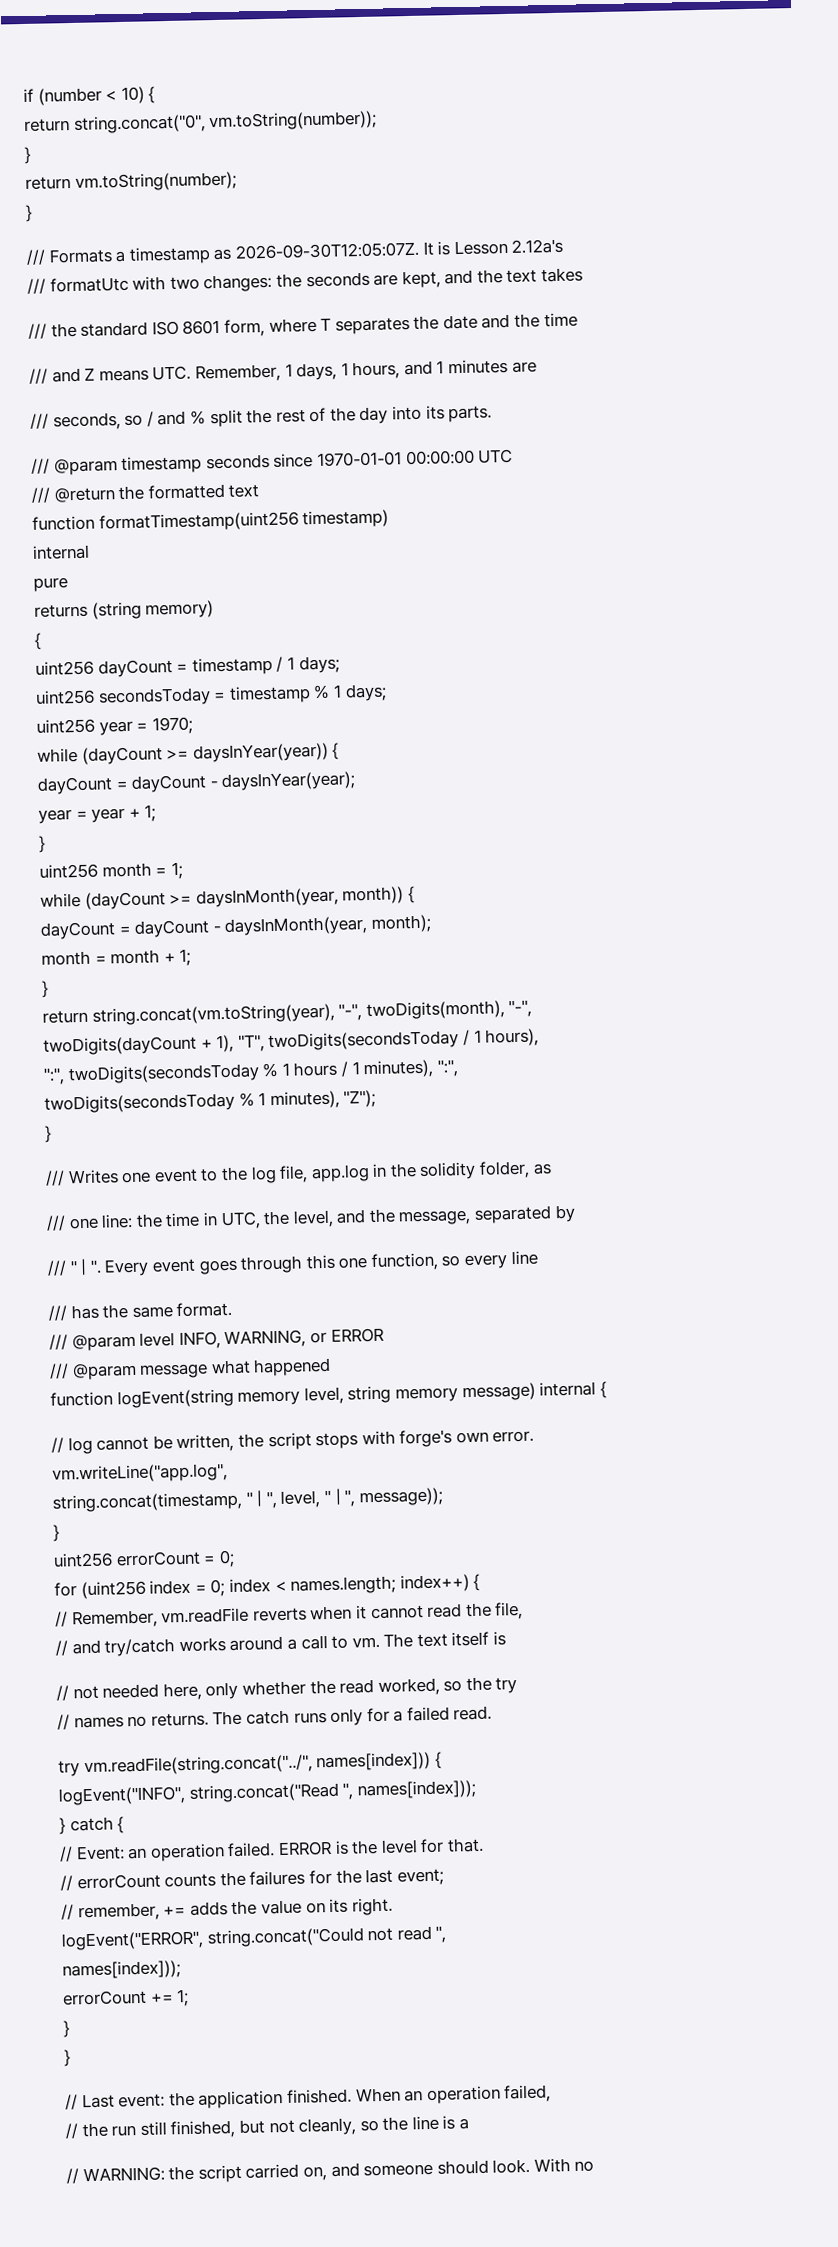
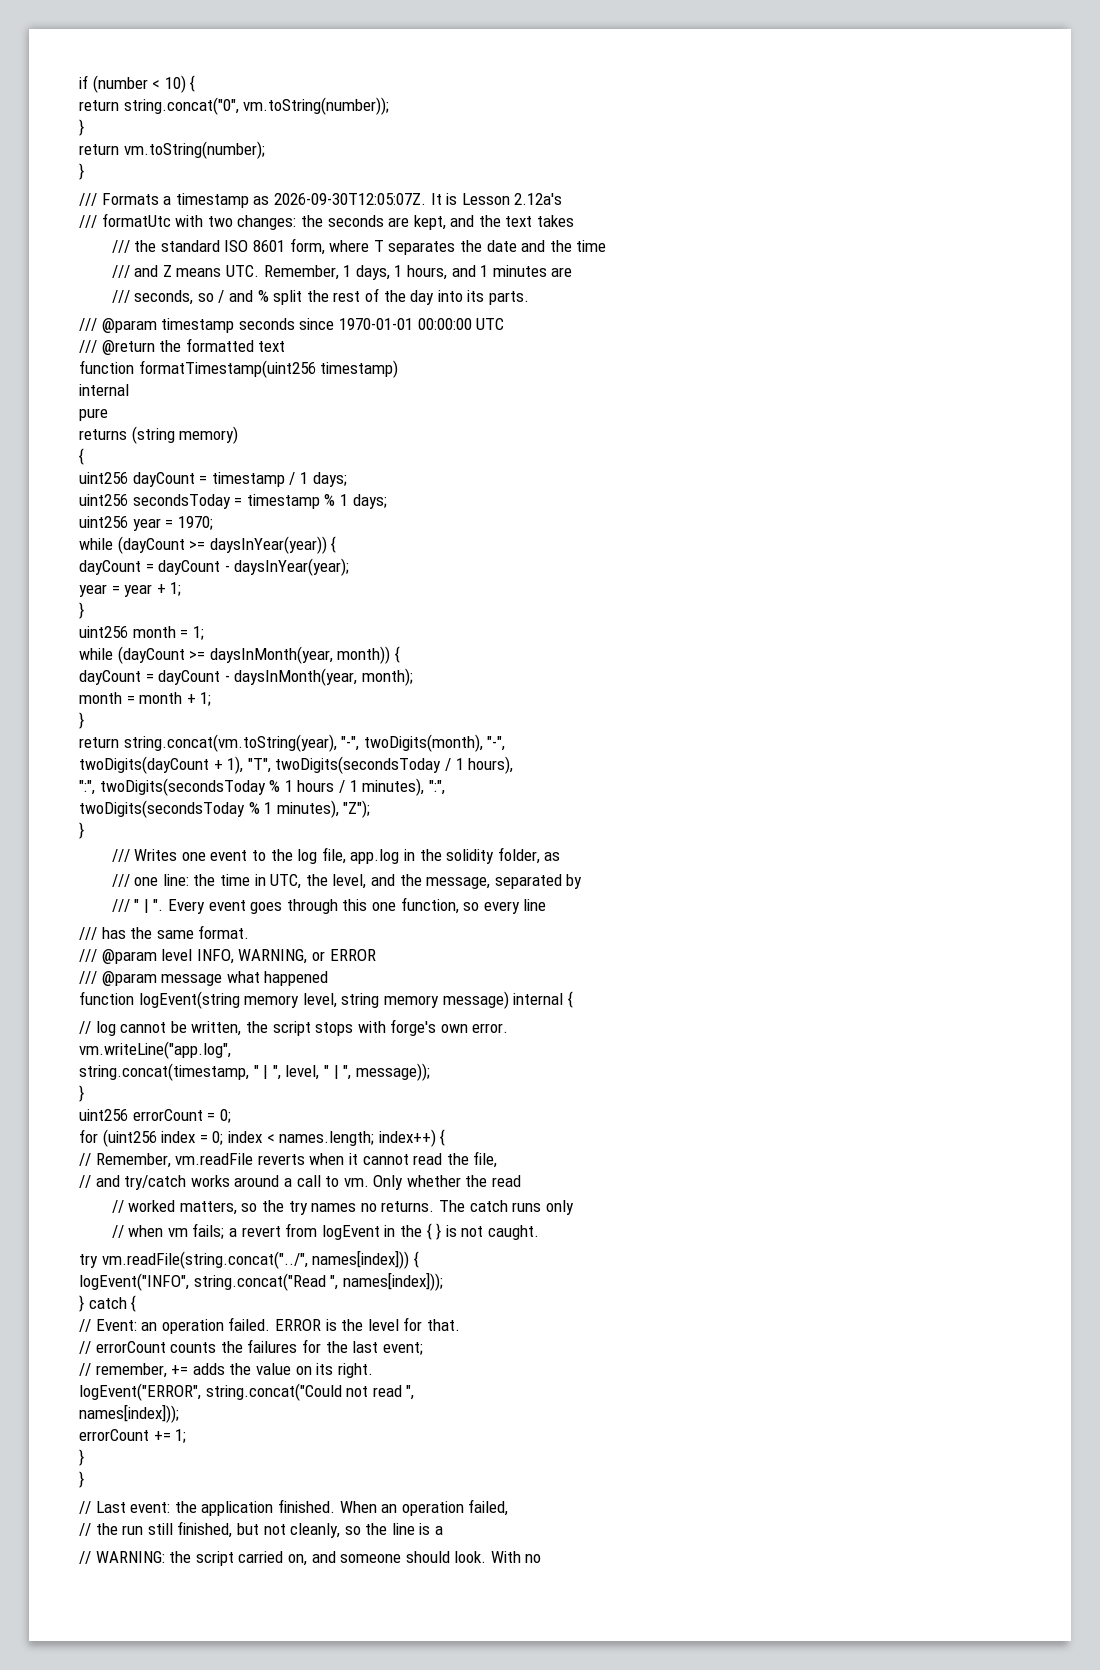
- The text itself is
- // not needed here, only whether the read worked, so the try
- // names no returns.
+ Only whether the read
+ // worked matters, so the try names no returns.
- The catch runs only for a failed read.
+ The catch runs only
+ // when vm fails; a revert from logEvent in the { } is not caught.

